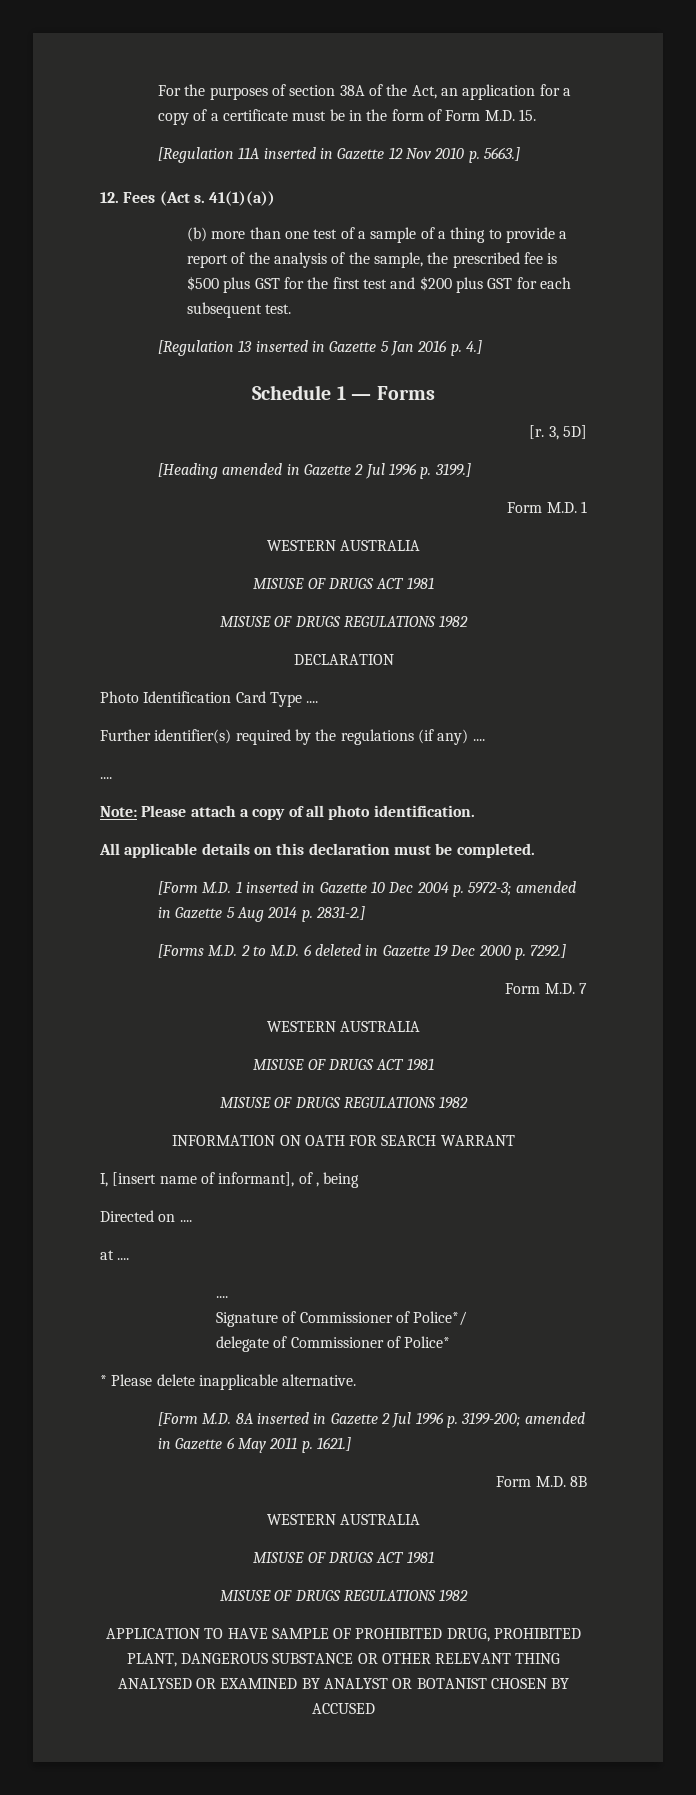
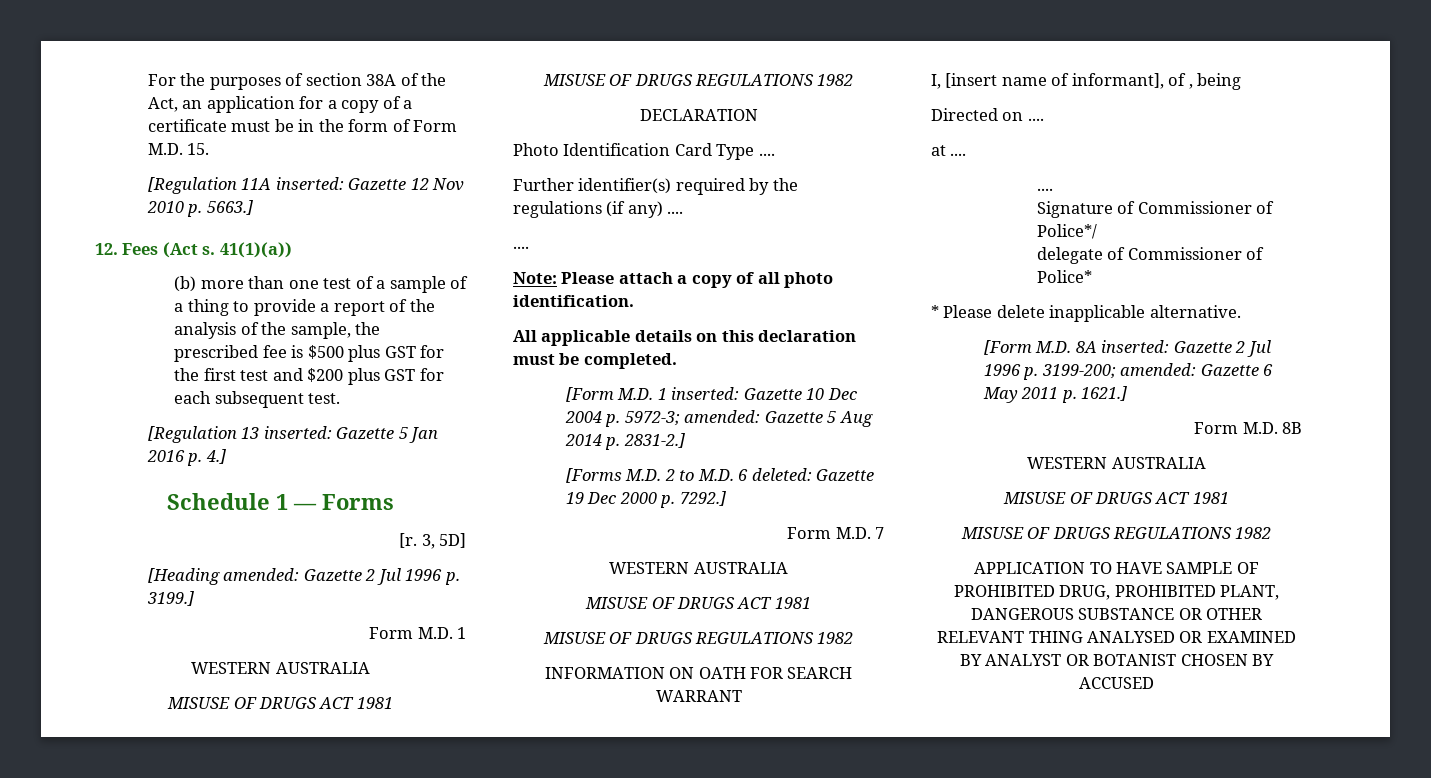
- [Regulation 11A inserted in Gazette 12 Nov 2010 p. 5663.]
+ [Regulation 11A inserted: Gazette 12 Nov 2010 p. 5663.]
- [Regulation 13 inserted in Gazette 5 Jan 2016 p. 4.]
+ [Regulation 13 inserted: Gazette 5 Jan 2016 p. 4.]
- [Heading amended in Gazette 2 Jul 1996 p. 3199.]
+ [Heading amended: Gazette 2 Jul 1996 p. 3199.]
- [Form M.D. 1 inserted in Gazette 10 Dec 2004 p. 5972-3; amended in Gazette 5 Aug 2014 p. 2831-2.]
+ [Form M.D. 1 inserted: Gazette 10 Dec 2004 p. 5972-3; amended: Gazette 5 Aug 2014 p. 2831-2.]
- [Forms M.D. 2 to M.D. 6 deleted in Gazette 19 Dec 2000 p. 7292.]
+ [Forms M.D. 2 to M.D. 6 deleted: Gazette 19 Dec 2000 p. 7292.]
- [Form M.D. 8A inserted in Gazette 2 Jul 1996 p. 3199-200; amended in Gazette 6 May 2011 p. 1621.]
+ [Form M.D. 8A inserted: Gazette 2 Jul 1996 p. 3199-200; amended: Gazette 6 May 2011 p. 1621.]

